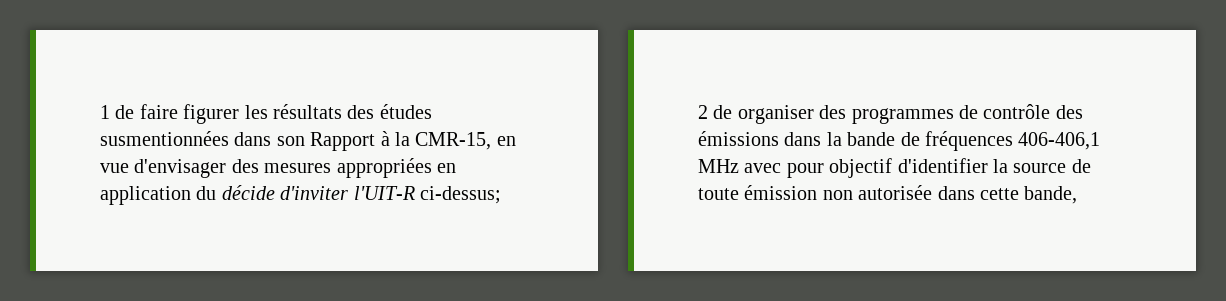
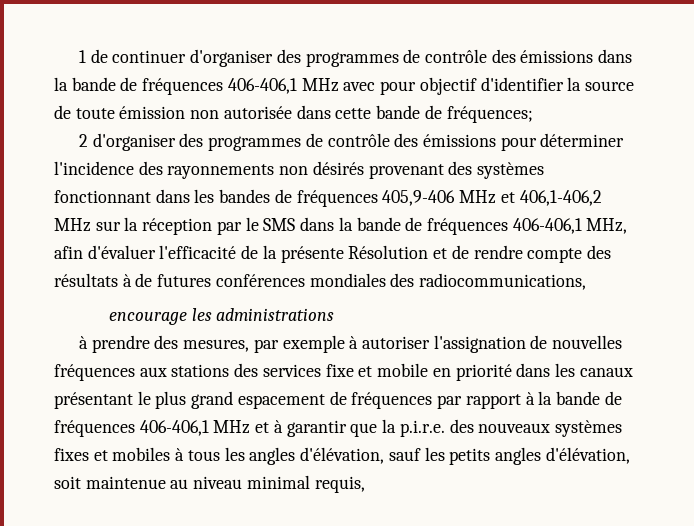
- 1 de faire figurer les résultats des études susmentionnées dans son Rapport à la CMR-15, en vue d'envisager des mesures appropriées en application du décide d'inviter l'UIT-R ci-dessus;
- 2 de organiser des programmes de contrôle des émissions dans la bande de fréquences 406-406,1 MHz avec pour objectif d'identifier la source de toute émission non autorisée dans cette bande,
+ 1 de continuer d'organiser des programmes de contrôle des émissions dans la bande de fréquences 406-406,1 MHz avec pour objectif d'identifier la source de toute émission non autorisée dans cette bande de fréquences;
+ 2 d'organiser des programmes de contrôle des émissions pour déterminer l'incidence des rayonnements non désirés provenant des systèmes fonctionnant dans les bandes de fréquences 405,9-406 MHz et 406,1-406,2 MHz sur la réception par le SMS dans la bande de fréquences 406-406,1 MHz, afin d'évaluer l'efficacité de la présente Résolution et de rendre compte des résultats à de futures conférences mondiales des radiocommunications,
+ encourage les administrations
+ à prendre des mesures, par exemple à autoriser l'assignation de nouvelles fréquences aux stations des services fixe et mobile en priorité dans les canaux présentant le plus grand espacement de fréquences par rapport à la bande de fréquences 406-406,1 MHz et à garantir que la p.i.r.e. des nouveaux systèmes fixes et mobiles à tous les angles d'élévation, sauf les petits angles d'élévation, soit maintenue au niveau minimal requis,

